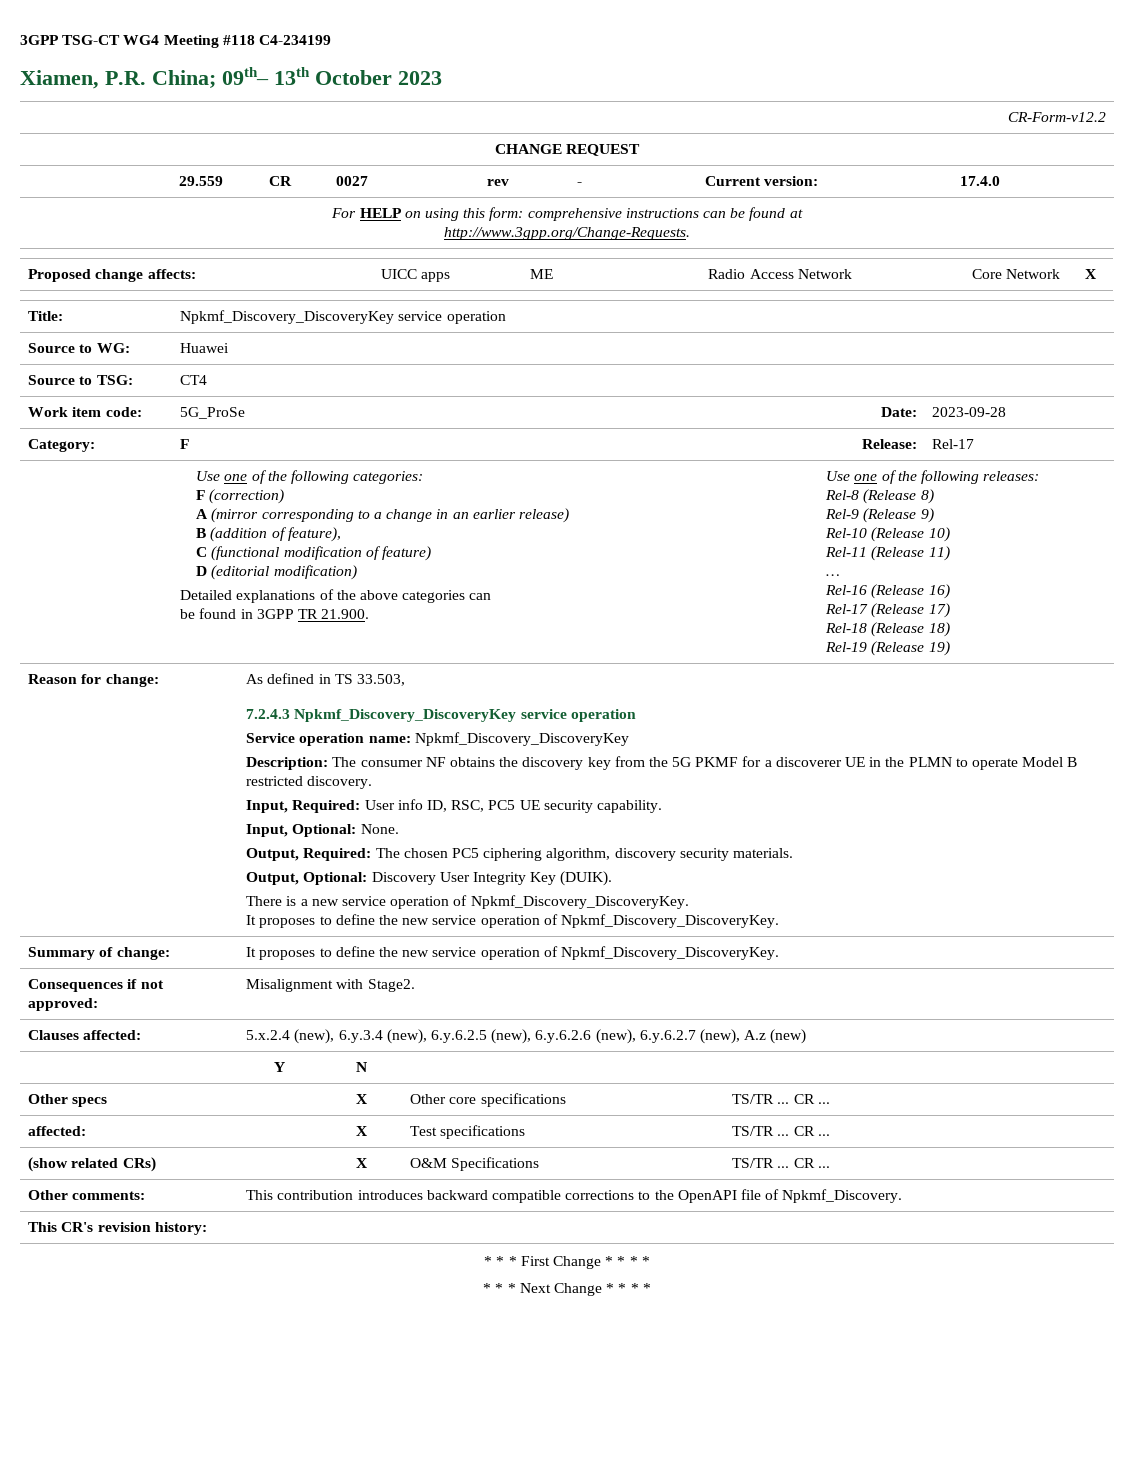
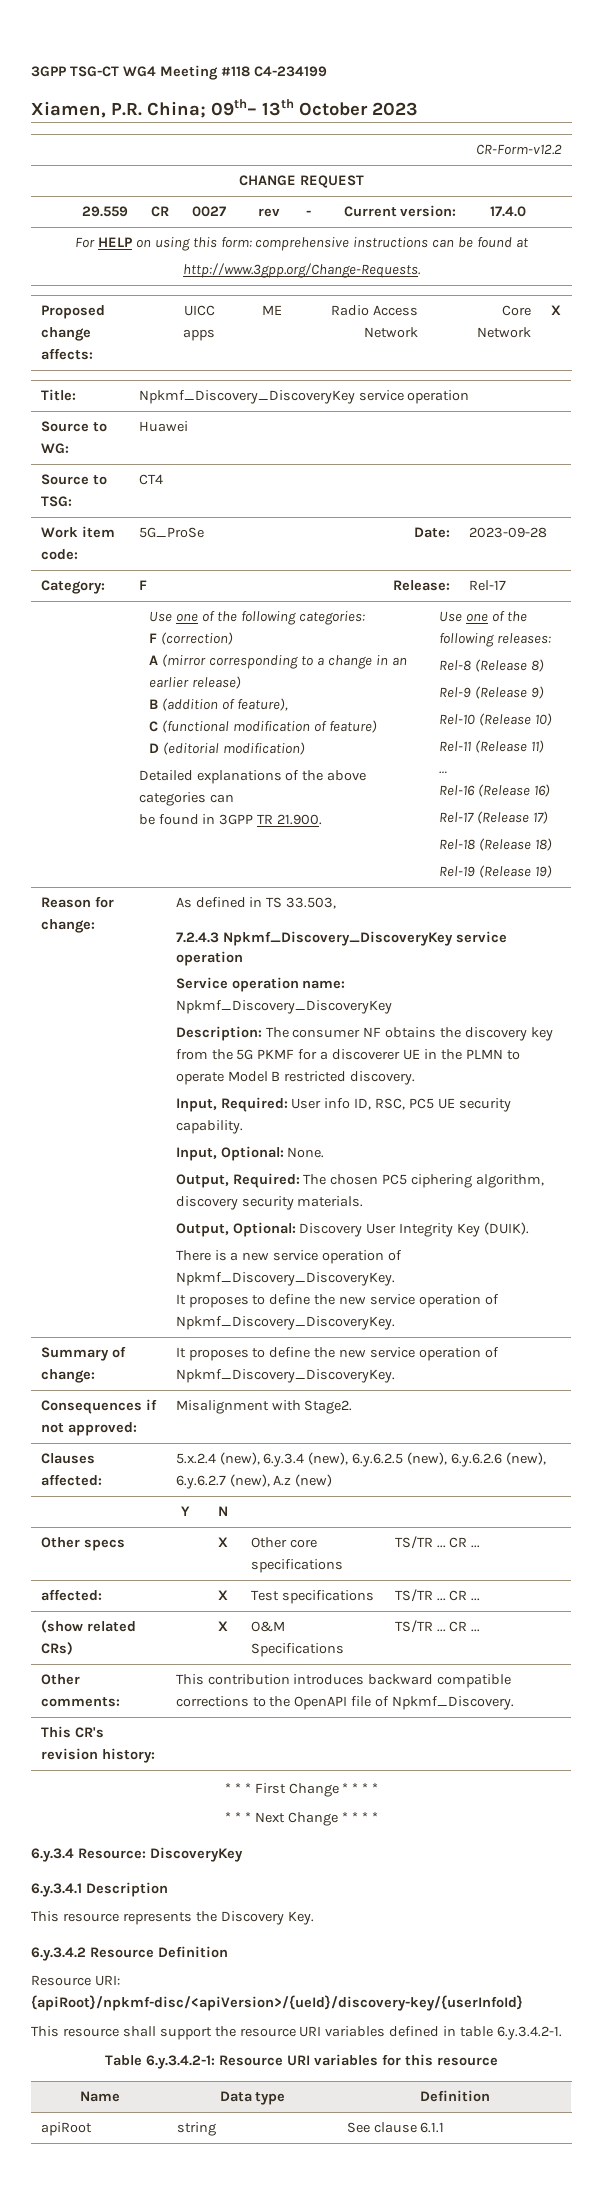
+ 6.y.3.4 Resource: DiscoveryKey
+ 6.y.3.4.1 Description
+ This resource represents the Discovery Key.
+ 6.y.3.4.2 Resource Definition
+ Resource URI: {apiRoot}/npkmf-disc/<apiVersion>/{ueId}/discovery-key/{userInfoId}
+ This resource shall support the resource URI variables defined in table 6.y.3.4.2-1.
+ Table 6.y.3.4.2-1: Resource URI variables for this resource
+ Name | Data type | Definition
+ apiRoot | string | See clause 6.1.1

